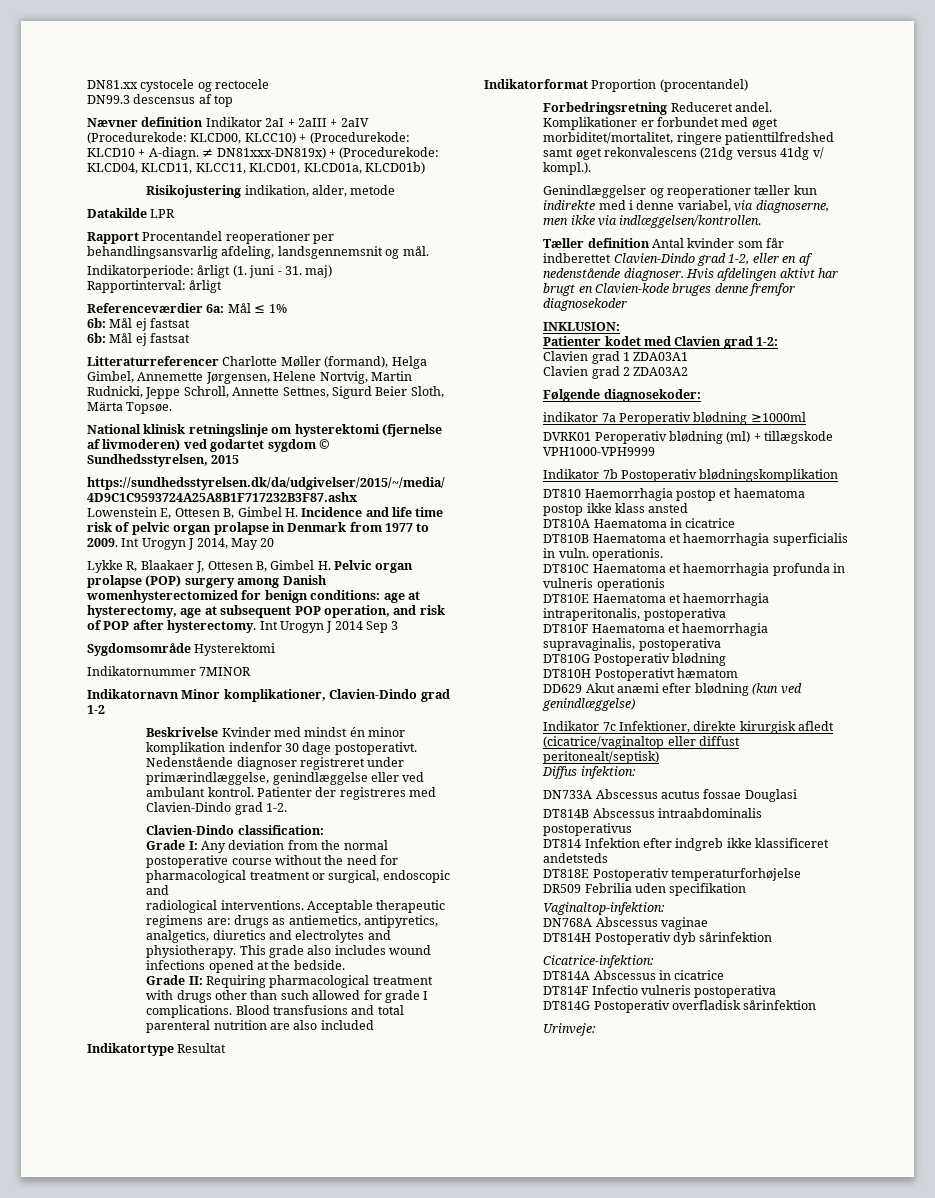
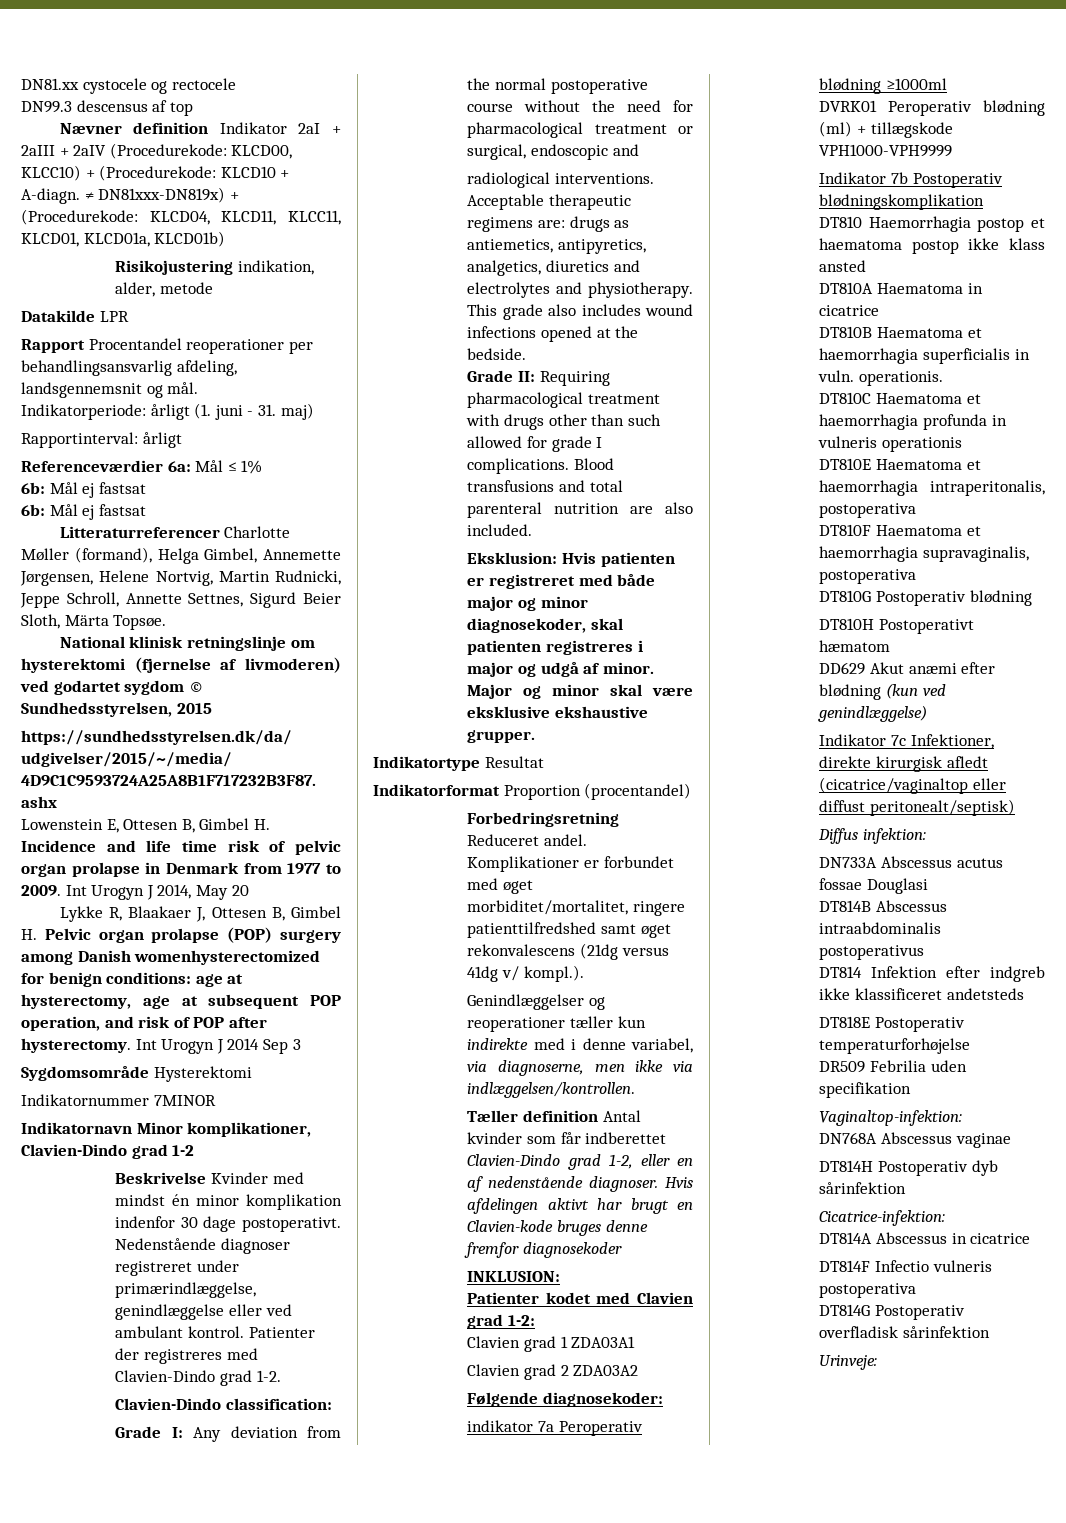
- Blood transfusions and total parenteral nutrition are also included
+ Blood transfusions and total parenteral nutrition are also included.
+ Eksklusion: Hvis patienten er registreret med både major og minor diagnosekoder, skal patienten registreres i major og udgå af minor. Major og minor skal være eksklusive ekshaustive grupper.

